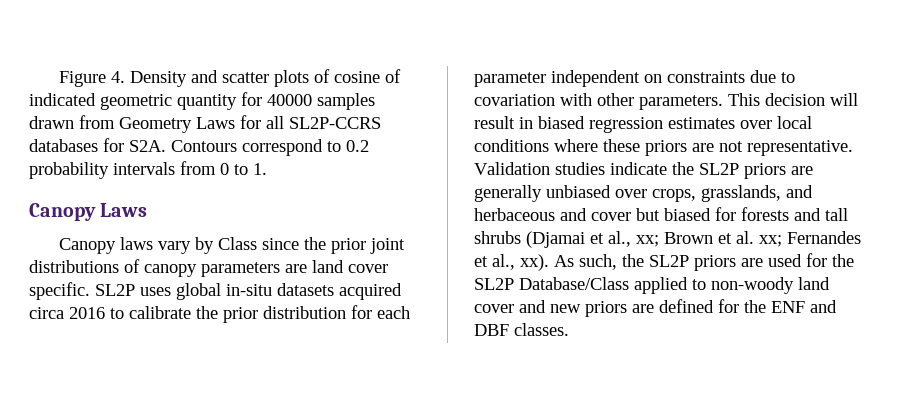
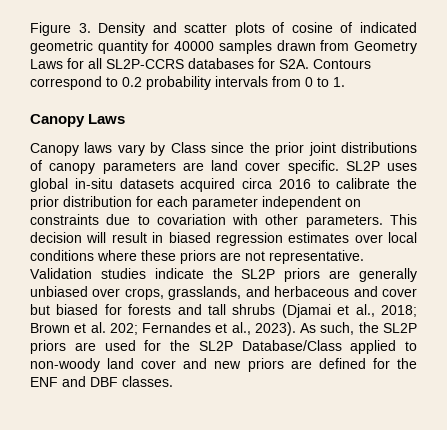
- Figure 4. Density and scatter plots of cosine of indicated geometric quantity for 40000 samples drawn from Geometry Laws for all SL2P-CCRS databases for S2A. Contours correspond to 0.2 probability intervals from 0 to 1.
+ Figure 3. Density and scatter plots of cosine of indicated geometric quantity for 40000 samples drawn from Geometry Laws for all SL2P-CCRS databases for S2A. Contours correspond to 0.2 probability intervals from 0 to 1.
- Validation studies indicate the SL2P priors are generally unbiased over crops, grasslands, and herbaceous and cover but biased for forests and tall shrubs (Djamai et al., xx; Brown et al. xx; Fernandes et al., xx).
+ Validation studies indicate the SL2P priors are generally unbiased over crops, grasslands, and herbaceous and cover but biased for forests and tall shrubs (Djamai et al., 2018; Brown et al. 202; Fernandes et al., 2023).

